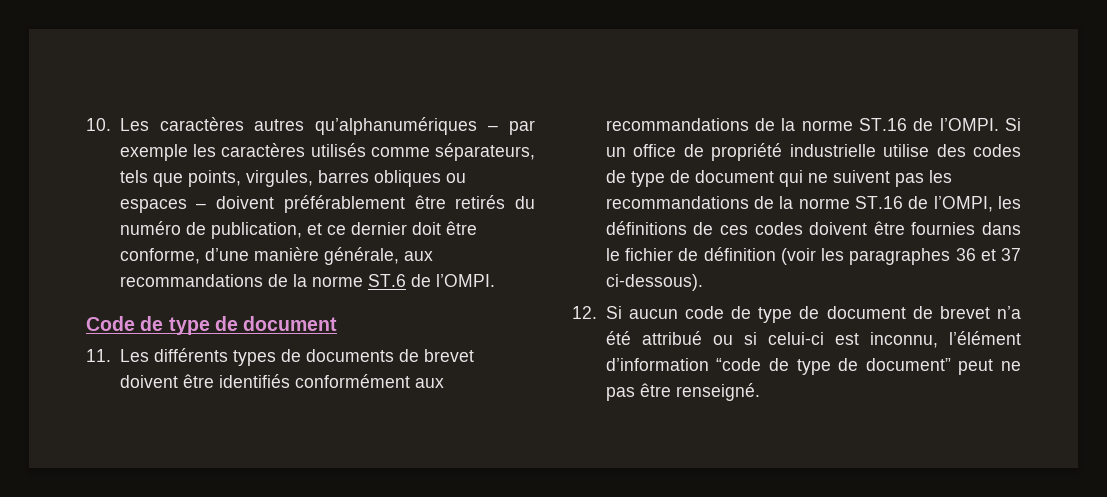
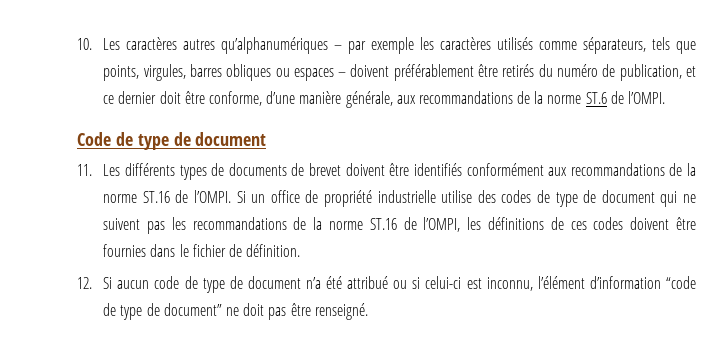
- Si un office de propriété industrielle utilise des codes de type de document qui ne suivent pas les recommandations de la norme ST.16 de l’OMPI, les définitions de ces codes doivent être fournies dans le fichier de définition (voir les paragraphes 36 et 37 ci-dessous).
+ Si un office de propriété industrielle utilise des codes de type de document qui ne suivent pas les recommandations de la norme ST.16 de l’OMPI, les définitions de ces codes doivent être fournies dans le fichier de définition.
- 12. Si aucun code de type de document de brevet n’a été attribué ou si celui-ci est inconnu, l’élément d’information “code de type de document” peut ne pas être renseigné.
+ 12. Si aucun code de type de document n’a été attribué ou si celui-ci est inconnu, l’élément d’information “code de type de document” ne doit pas être renseigné.

